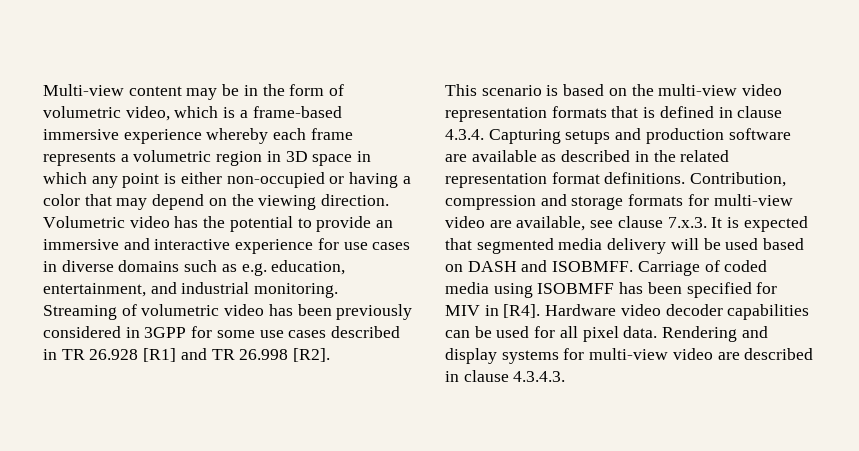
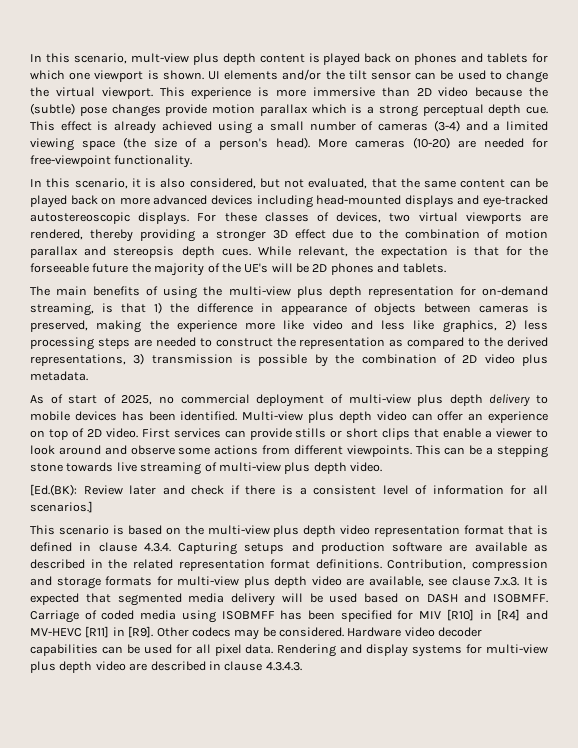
- Multi-view content may be in the form of volumetric video, which is a frame-based immersive experience whereby each frame represents a volumetric region in 3D space in which any point is either non-occupied or having a color that may depend on the viewing direction. Volumetric video has the potential to provide an immersive and interactive experience for use cases in diverse domains such as e.g. education, entertainment, and industrial monitoring. Streaming of volumetric video has been previously considered in 3GPP for some use cases described in TR 26.928 [R1] and TR 26.998 [R2].
+ In this scenario, mult-view plus depth content is played back on phones and tablets for which one viewport is shown. UI elements and/or the tilt sensor can be used to change the virtual viewport. This experience is more immersive than 2D video because the (subtle) pose changes provide motion parallax which is a strong perceptual depth cue. This effect is already achieved using a small number of cameras (3-4) and a limited viewing space (the size of a person's head). More cameras (10-20) are needed for free-viewpoint functionality.
+ In this scenario, it is also considered, but not evaluated, that the same content can be played back on more advanced devices including head-mounted displays and eye-tracked autostereoscopic displays. For these classes of devices, two virtual viewports are rendered, thereby providing a stronger 3D effect due to the combination of motion parallax and stereopsis depth cues. While relevant, the expectation is that for the forseeable future the majority of the UE's will be 2D phones and tablets.
+ The main benefits of using the multi-view plus depth representation for on-demand streaming, is that 1) the difference in appearance of objects between cameras is preserved, making the experience more like video and less like graphics, 2) less processing steps are needed to construct the representation as compared to the derived representations, 3) transmission is possible by the combination of 2D video plus metadata.
+ As of start of 2025, no commercial deployment of multi-view plus depth delivery to mobile devices has been identified. Multi-view plus depth video can offer an experience on top of 2D video. First services can provide stills or short clips that enable a viewer to look around and observe some actions from different viewpoints. This can be a stepping stone towards live streaming of multi-view plus depth video.
+ [Ed.(BK): Review later and check if there is a consistent level of information for all scenarios.]
- This scenario is based on the multi-view video representation formats that is defined in clause 4.3.4. Capturing setups and production software are available as described in the related representation format definitions.
+ This scenario is based on the multi-view plus depth video representation format that is defined in clause 4.3.4. Capturing setups and production software are available as described in the related representation format definitions.
- Contribution, compression and storage formats for multi-view video are available, see clause 7.x.3. It is expected that segmented media delivery will be used based on DASH and ISOBMFF.
+ Contribution, compression and storage formats for multi-view plus depth video are available, see clause 7.x.3. It is expected that segmented media delivery will be used based on DASH and ISOBMFF.
- Carriage of coded media using ISOBMFF has been specified for MIV in [R4]. Hardware video decoder capabilities can be used for all pixel data.
+ Carriage of coded media using ISOBMFF has been specified for MIV [R10] in [R4] and MV-HEVC [R11] in [R9]. Other codecs may be considered. Hardware video decoder capabilities can be used for all pixel data.
- Rendering and display systems for multi-view video are described in clause 4.3.4.3.
+ Rendering and display systems for multi-view plus depth video are described in clause 4.3.4.3.

